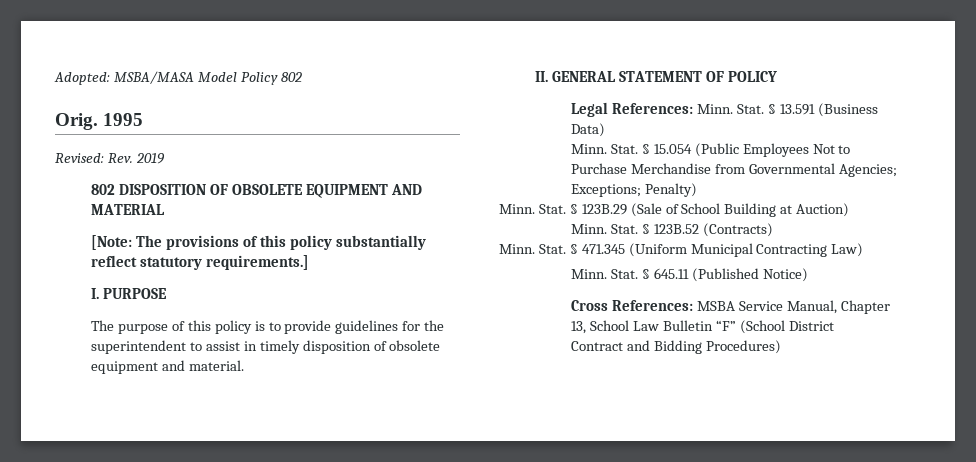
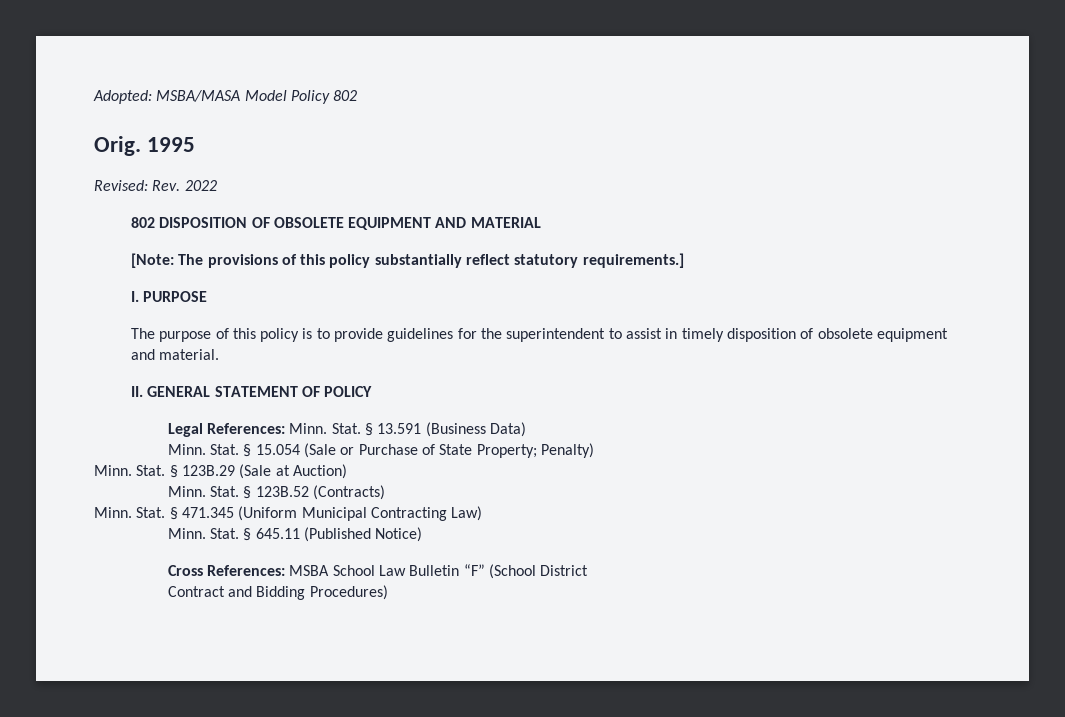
- Revised: Rev. 2019
+ Revised: Rev. 2022
- § 15.054 (Public Employees Not to Purchase Merchandise from Governmental Agencies; Exceptions; Penalty)
+ § 15.054 (Sale or Purchase of State Property; Penalty)
- § 123B.29 (Sale of School Building at Auction)
+ § 123B.29 (Sale at Auction)
- Cross References: MSBA Service Manual, Chapter 13, School Law Bulletin “F” (School District
+ Cross References: MSBA School Law Bulletin “F” (School District

